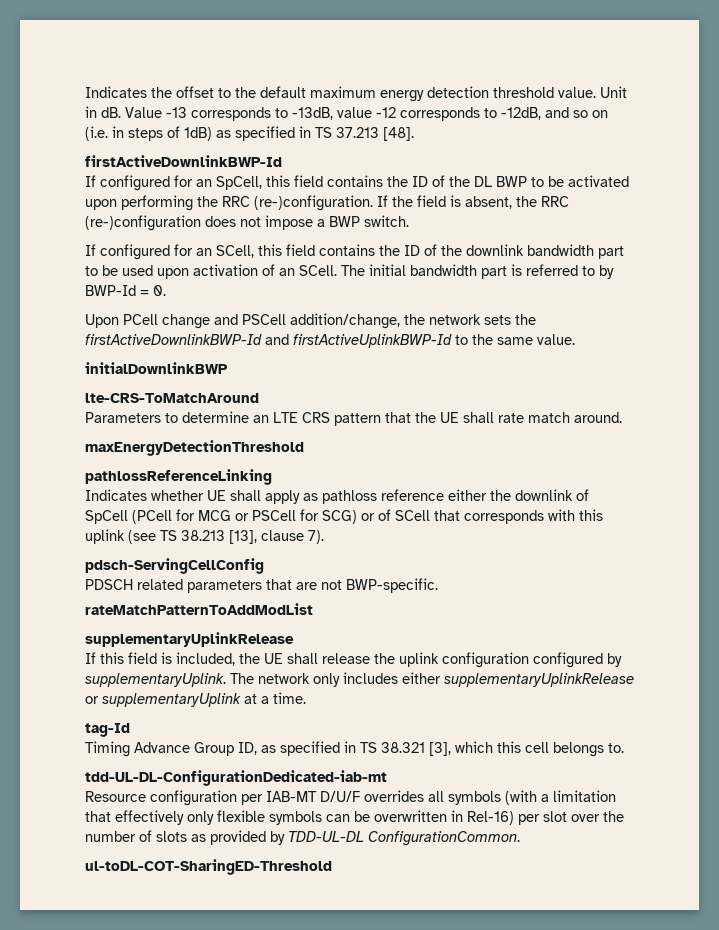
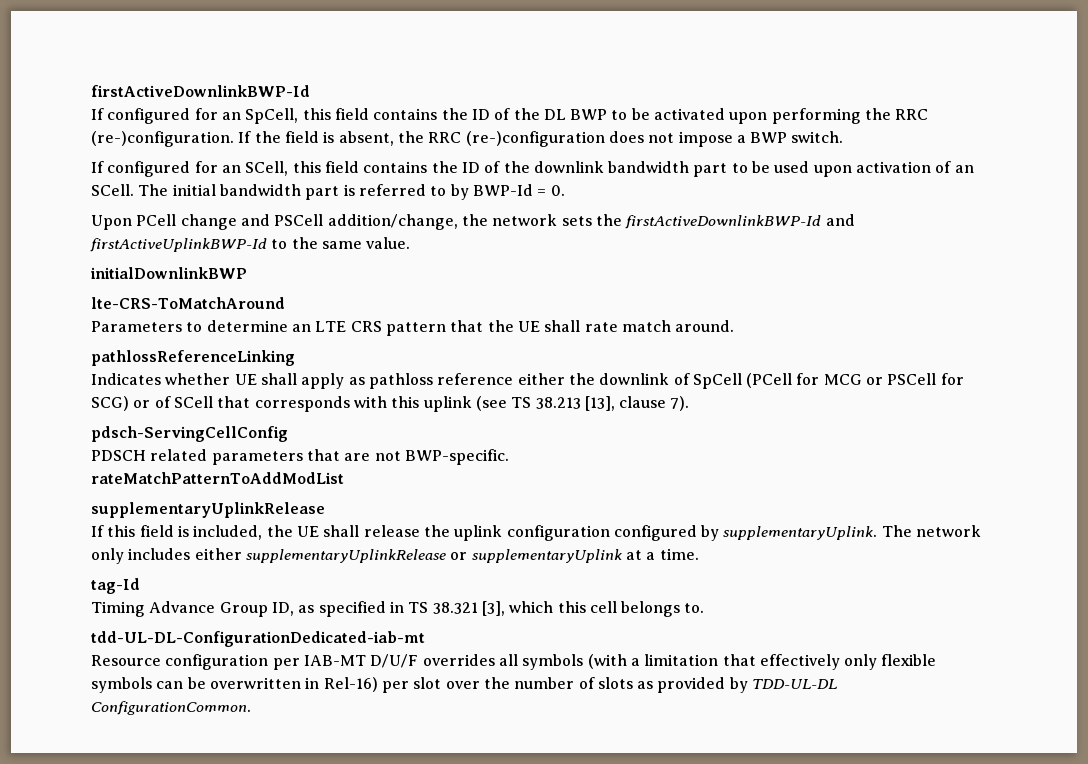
- Indicates the offset to the default maximum energy detection threshold value. Unit in dB. Value -13 corresponds to -13dB, value -12 corresponds to -12dB, and so on (i.e. in steps of 1dB) as specified in TS 37.213 [48].
- maxEnergyDetectionThreshold
- ul-toDL-COT-SharingED-Threshold

